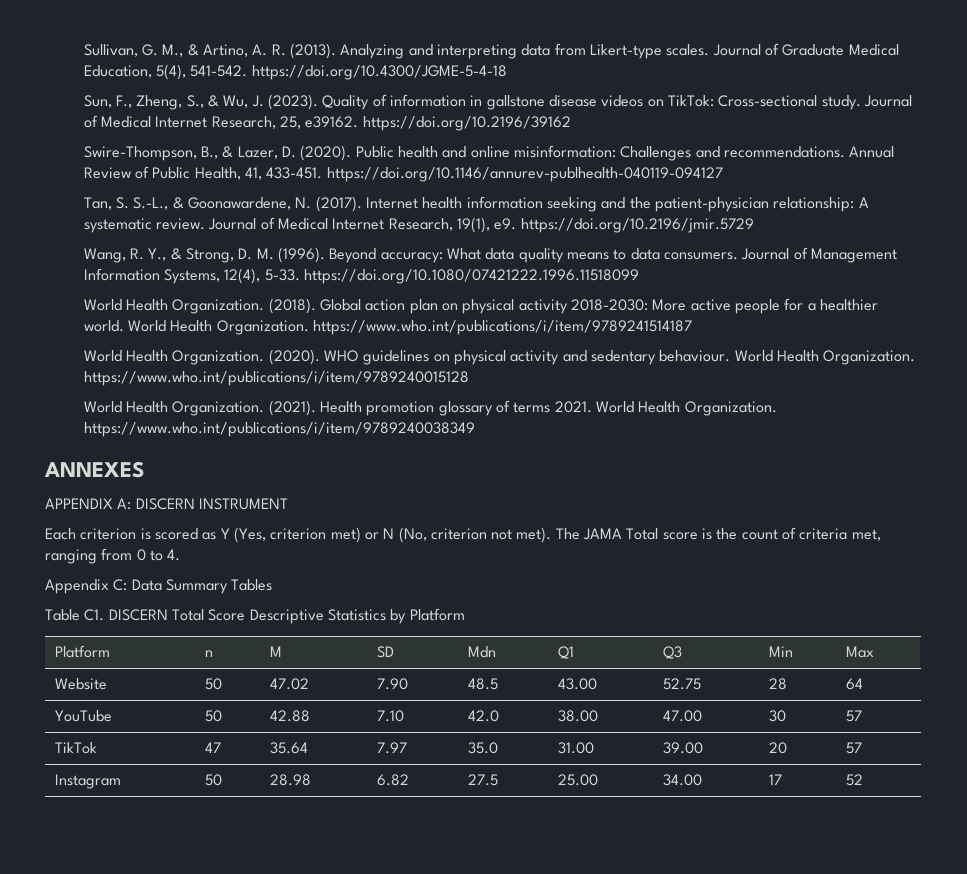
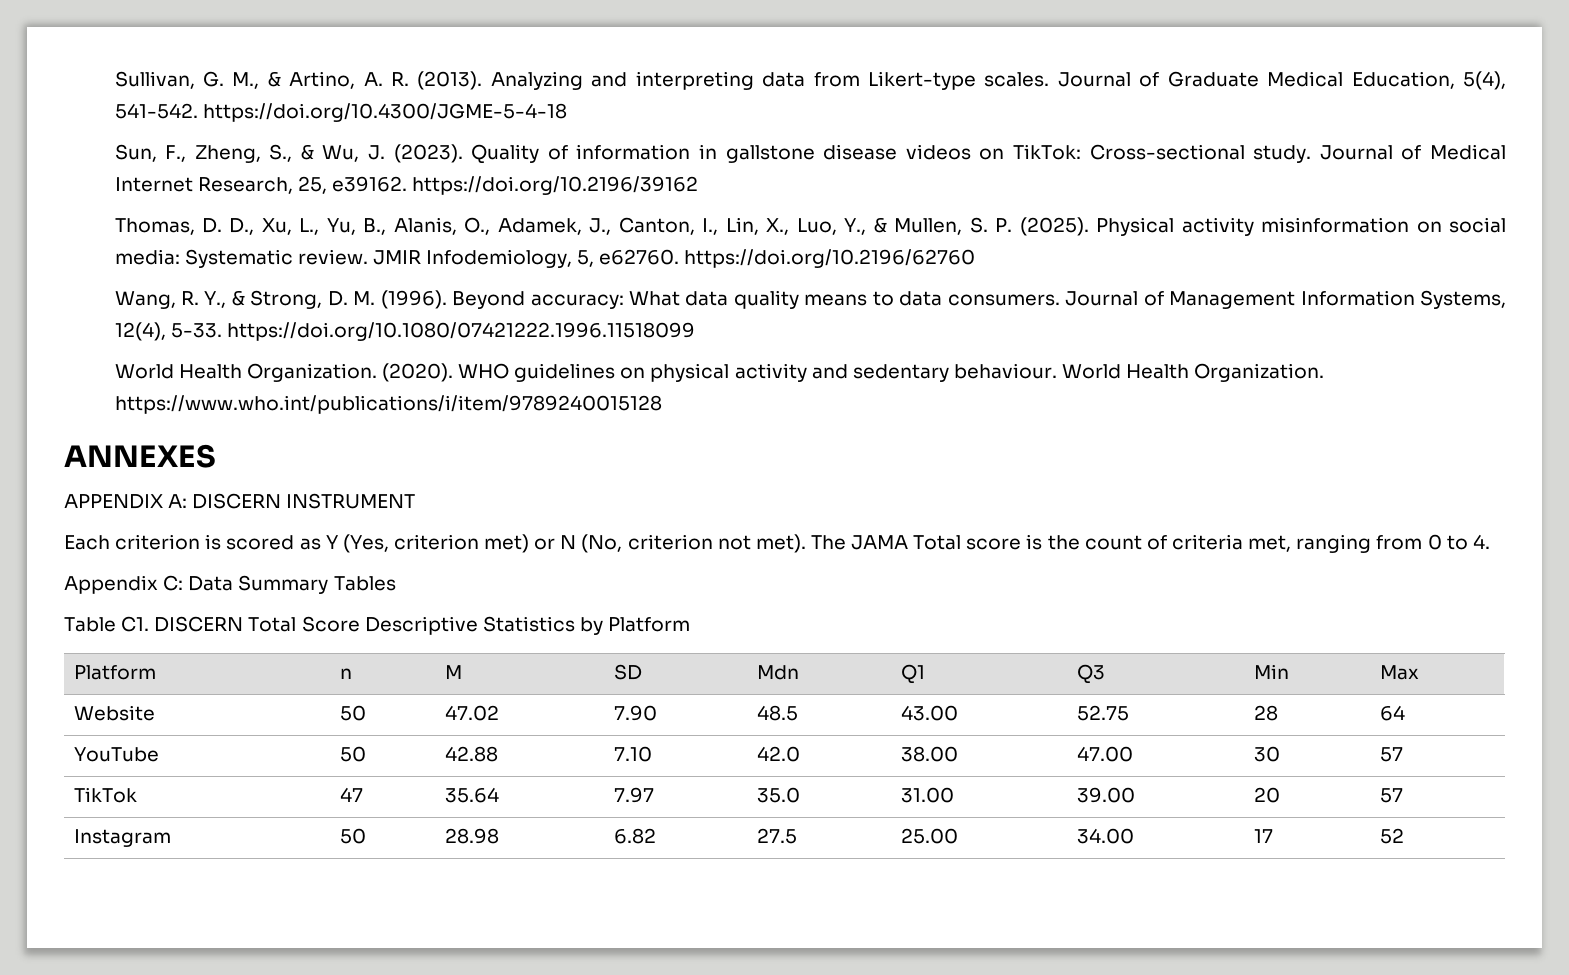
- Swire-Thompson, B., & Lazer, D. (2020). Public health and online misinformation: Challenges and recommendations. Annual Review of Public Health, 41, 433-451. https://doi.org/10.1146/annurev-publhealth-040119-094127
- Tan, S. S.-L., & Goonawardene, N. (2017). Internet health information seeking and the patient-physician relationship: A systematic review. Journal of Medical Internet Research, 19(1), e9. https://doi.org/10.2196/jmir.5729
+ Thomas, D. D., Xu, L., Yu, B., Alanis, O., Adamek, J., Canton, I., Lin, X., Luo, Y., & Mullen, S. P. (2025). Physical activity misinformation on social media: Systematic review. JMIR Infodemiology, 5, e62760. https://doi.org/10.2196/62760
- World Health Organization. (2018). Global action plan on physical activity 2018-2030: More active people for a healthier world. World Health Organization. https://www.who.int/publications/i/item/9789241514187
- World Health Organization. (2021). Health promotion glossary of terms 2021. World Health Organization. https://www.who.int/publications/i/item/9789240038349

